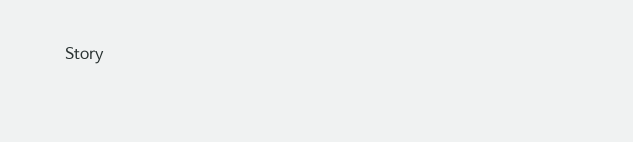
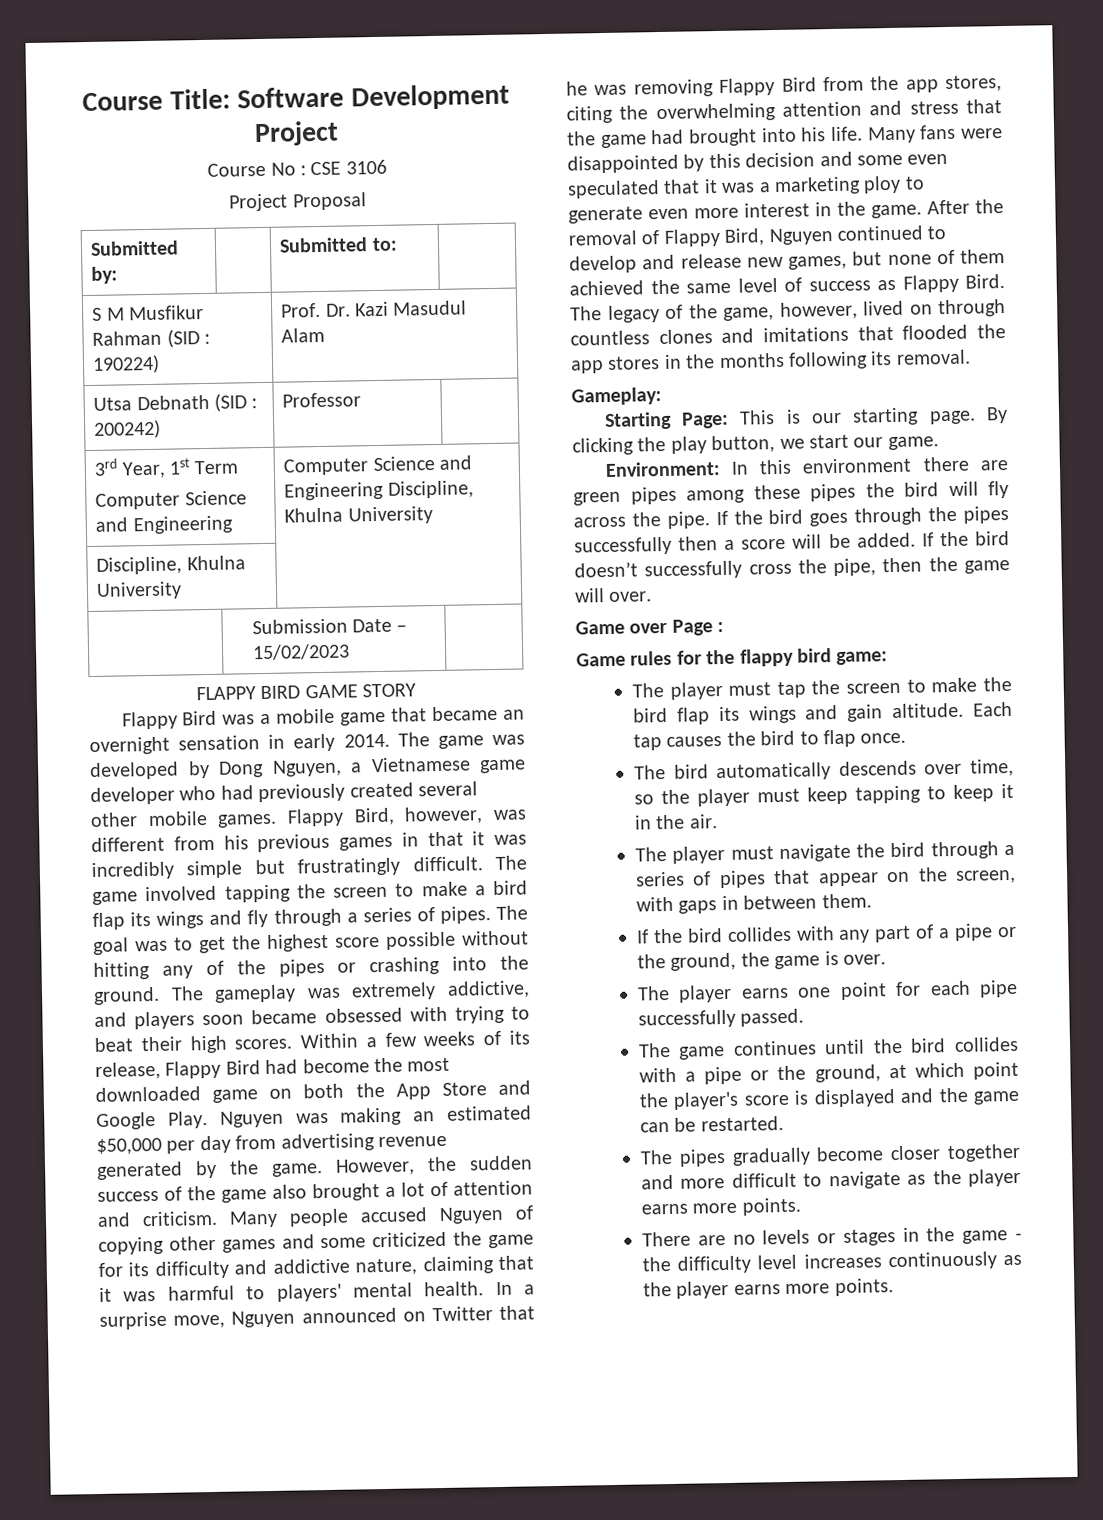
- Story
+ Course Title: Software Development Project
+ Course No : CSE 3106
+ Project Proposal
+ Submitted by: | | Submitted to: |
+ S M Musfikur Rahman (SID : 190224) | Prof. Dr. Kazi Masudul Alam
+ Utsa Debnath (SID : 200242) | Professor |
+ 3rd Year, 1st Term
+ Computer Science and Engineering | Computer Science and Engineering Discipline, Khulna University
+ Discipline, Khulna University |
+ | Submission Date – 15/02/2023 |
+ FLAPPY BIRD GAME STORY
+ Flappy Bird was a mobile game that became an overnight sensation in early 2014. The game was developed by Dong Nguyen, a Vietnamese game developer who had previously created several other mobile games. Flappy Bird, however, was different from his previous games in that it was incredibly simple but frustratingly difficult. The game involved tapping the screen to make a bird flap its wings and fly through a series of pipes. The goal was to get the highest score possible without hitting any of the pipes or crashing into the ground. The gameplay was extremely addictive, and players soon became obsessed with trying to beat their high scores. Within a few weeks of its release, Flappy Bird had become the most downloaded game on both the App Store and Google Play. Nguyen was making an estimated $50,000 per day from advertising revenue generated by the game. However, the sudden success of the game also brought a lot of attention and criticism. Many people accused Nguyen of copying other games and some criticized the game for its difficulty and addictive nature, claiming that it was harmful to players' mental health. In a surprise move, Nguyen announced on Twitter that he was removing Flappy Bird from the app stores, citing the overwhelming attention and stress that the game had brought into his life. Many fans were disappointed by this decision and some even speculated that it was a marketing ploy to generate even more interest in the game. After the removal of Flappy Bird, Nguyen continued to develop and release new games, but none of them achieved the same level of success as Flappy Bird. The legacy of the game, however, lived on through countless clones and imitations that flooded the app stores in the months following its removal.
+ Gameplay:
+ Starting Page: This is our starting page. By clicking the play button, we start our game.
+ Environment: In this environment there are green pipes among these pipes the bird will fly across the pipe. If the bird goes through the pipes successfully then a score will be added. If the bird doesn’t successfully cross the pipe, then the game will over.
+ Game over Page :
+ Game rules for the flappy bird game:
+ The player must tap the screen to make the bird flap its wings and gain altitude. Each tap causes the bird to flap once.
+ The bird automatically descends over time, so the player must keep tapping to keep it in the air.
+ The player must navigate the bird through a series of pipes that appear on the screen, with gaps in between them.
+ If the bird collides with any part of a pipe or the ground, the game is over.
+ The player earns one point for each pipe successfully passed.
+ The game continues until the bird collides with a pipe or the ground, at which point the player's score is displayed and the game can be restarted.
+ The pipes gradually become closer together and more difficult to navigate as the player earns more points.
+ There are no levels or stages in the game - the difficulty level increases continuously as the player earns more points.

